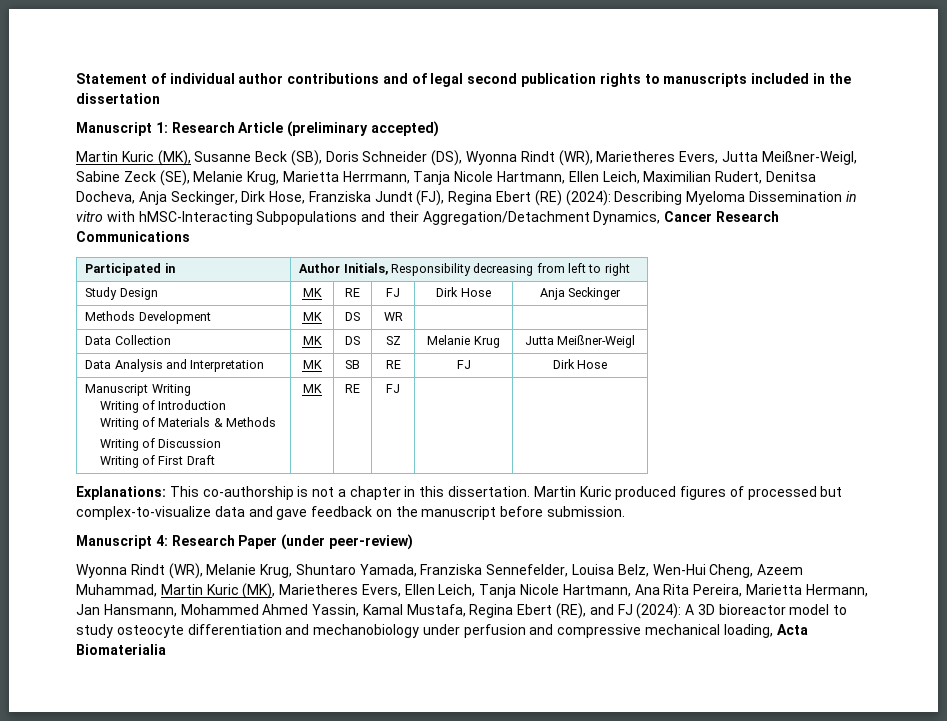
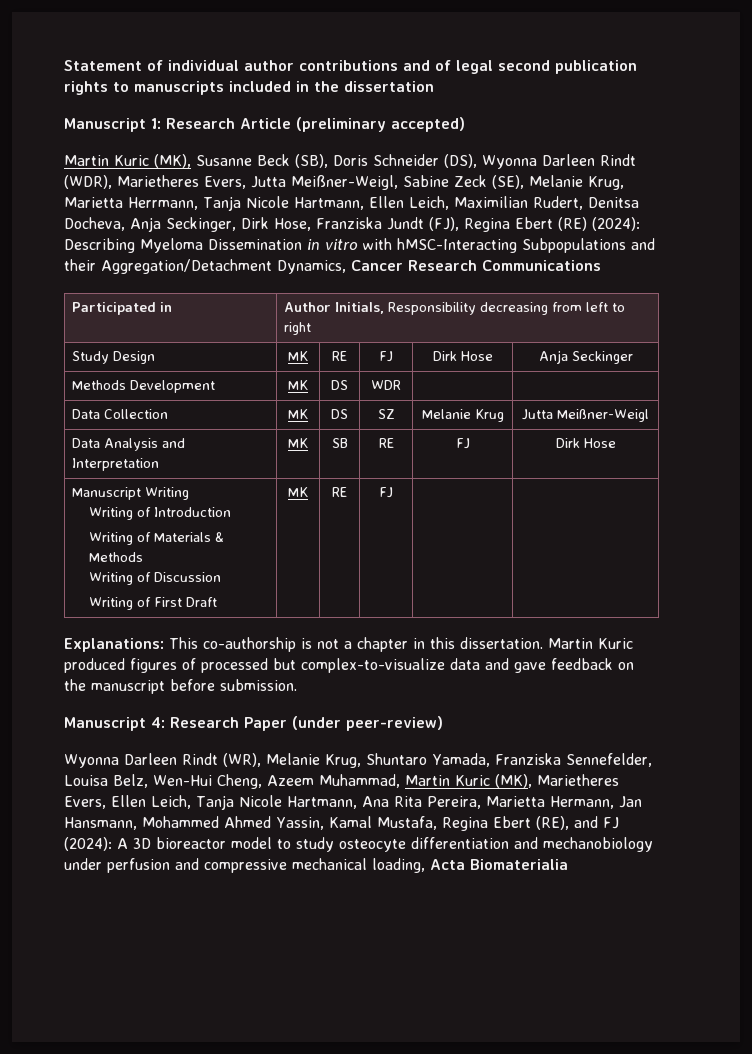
- Martin Kuric (MK), Susanne Beck (SB), Doris Schneider (DS), Wyonna Rindt (WR), Marietheres Evers, Jutta Meißner-Weigl, Sabine Zeck (SE), Melanie Krug, Marietta Herrmann, Tanja Nicole Hartmann, Ellen Leich, Maximilian Rudert, Denitsa Docheva, Anja Seckinger, Dirk Hose, Franziska Jundt (FJ), Regina Ebert (RE) (2024): Describing Myeloma Dissemination in vitro with hMSC-Interacting Subpopulations and their Aggregation/Detachment Dynamics, Cancer Research Communications
+ Martin Kuric (MK), Susanne Beck (SB), Doris Schneider (DS), Wyonna Darleen Rindt (WDR), Marietheres Evers, Jutta Meißner-Weigl, Sabine Zeck (SE), Melanie Krug, Marietta Herrmann, Tanja Nicole Hartmann, Ellen Leich, Maximilian Rudert, Denitsa Docheva, Anja Seckinger, Dirk Hose, Franziska Jundt (FJ), Regina Ebert (RE) (2024): Describing Myeloma Dissemination in vitro with hMSC-Interacting Subpopulations and their Aggregation/Detachment Dynamics, Cancer Research Communications
- Methods Development | MK | DS | WR | |
+ Methods Development | MK | DS | WDR | |
- Wyonna Rindt (WR), Melanie Krug, Shuntaro Yamada, Franziska Sennefelder, Louisa Belz, Wen-Hui Cheng, Azeem Muhammad, Martin Kuric (MK), Marietheres Evers, Ellen Leich, Tanja Nicole Hartmann, Ana Rita Pereira, Marietta Hermann, Jan Hansmann, Mohammed Ahmed Yassin, Kamal Mustafa, Regina Ebert (RE), and FJ (2024):
+ Wyonna Darleen Rindt (WR), Melanie Krug, Shuntaro Yamada, Franziska Sennefelder, Louisa Belz, Wen-Hui Cheng, Azeem Muhammad, Martin Kuric (MK), Marietheres Evers, Ellen Leich, Tanja Nicole Hartmann, Ana Rita Pereira, Marietta Hermann, Jan Hansmann, Mohammed Ahmed Yassin, Kamal Mustafa, Regina Ebert (RE), and FJ (2024):

